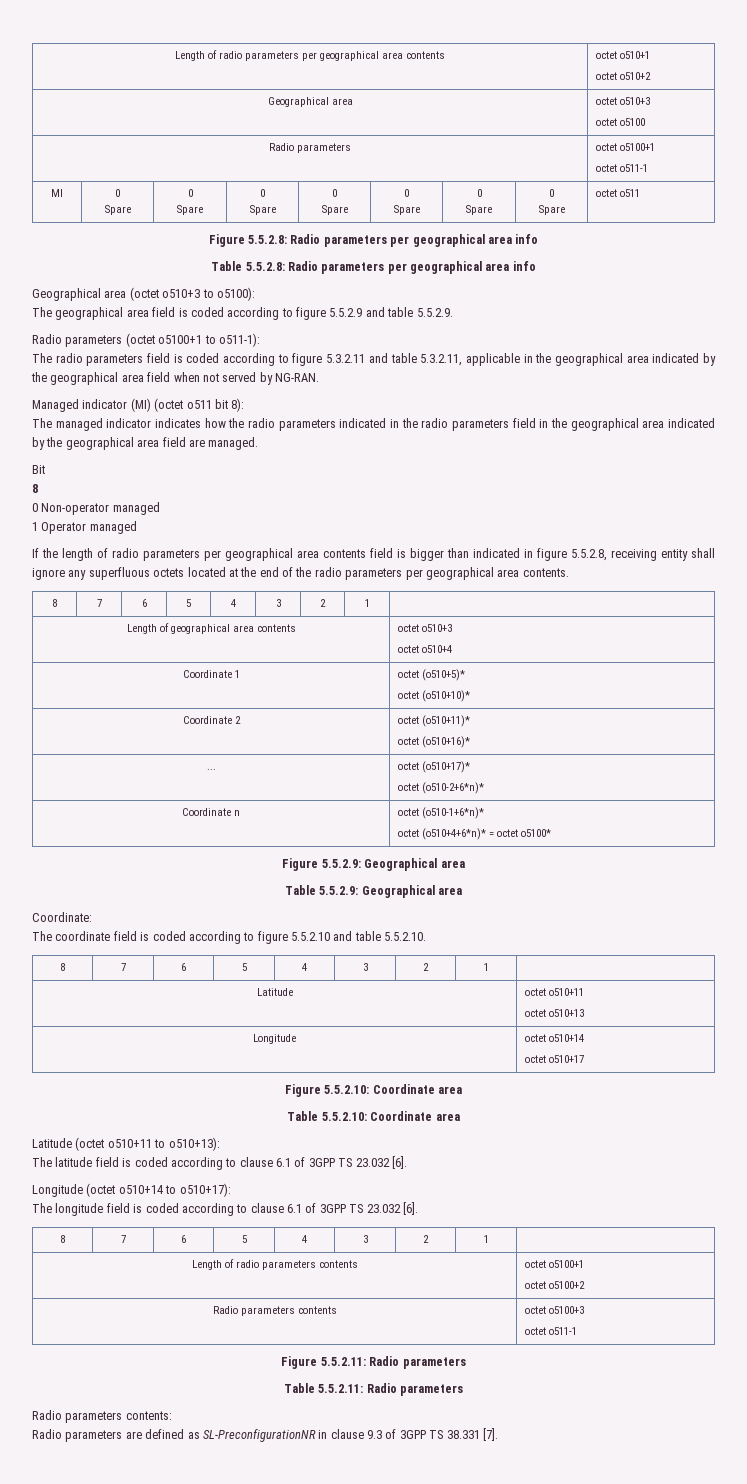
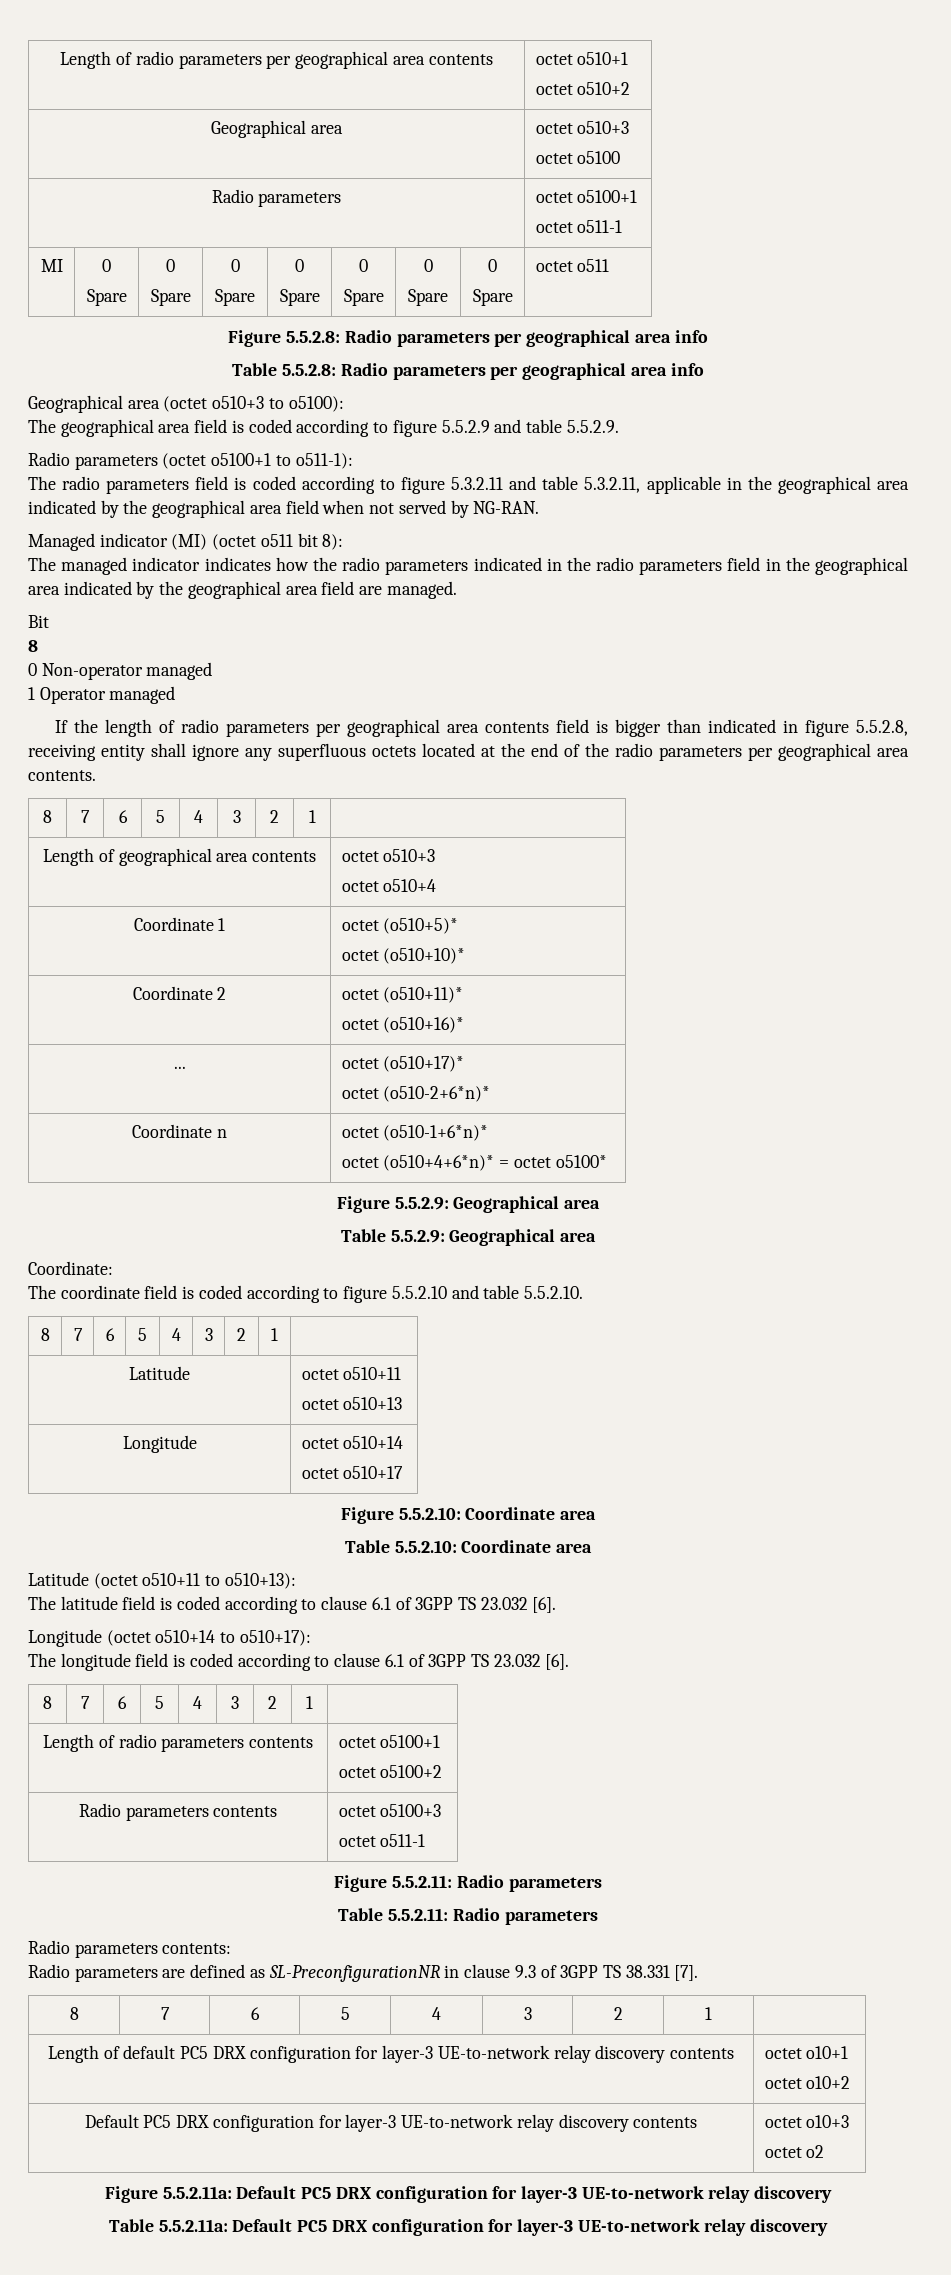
  Radio parameters are defined as SL-PreconfigurationNR in clause 9.3 of 3GPP TS 38.331 [7].
+ 8 | 7 | 6 | 5 | 4 | 3 | 2 | 1 |
+ Length of default PC5 DRX configuration for layer-3 UE-to-network relay discovery contents | octet o10+1
+ octet o10+2
+ Default PC5 DRX configuration for layer-3 UE-to-network relay discovery contents | octet o10+3
+ octet o2
+ Figure 5.5.2.11a: Default PC5 DRX configuration for layer-3 UE-to-network relay discovery
+ Table 5.5.2.11a: Default PC5 DRX configuration for layer-3 UE-to-network relay discovery

